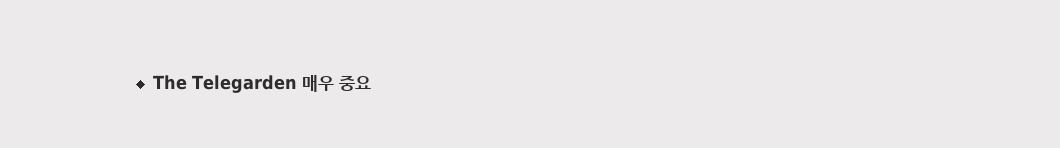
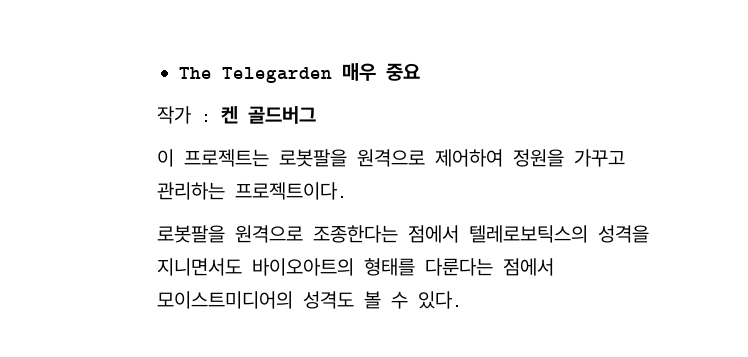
+ 작가 : 켄 골드버그
+ 이 프로젝트는 로봇팔을 원격으로 제어하여 정원을 가꾸고 관리하는 프로젝트이다.
+ 로봇팔을 원격으로 조종한다는 점에서 텔레로보틱스의 성격을 지니면서도 바이오아트의 형태를 다룬다는 점에서 모이스트미디어의 성격도 볼 수 있다.

